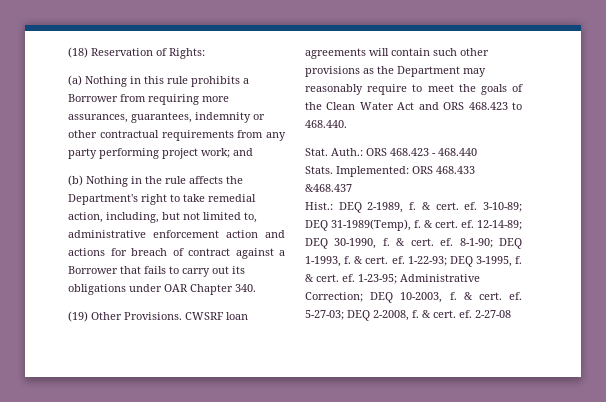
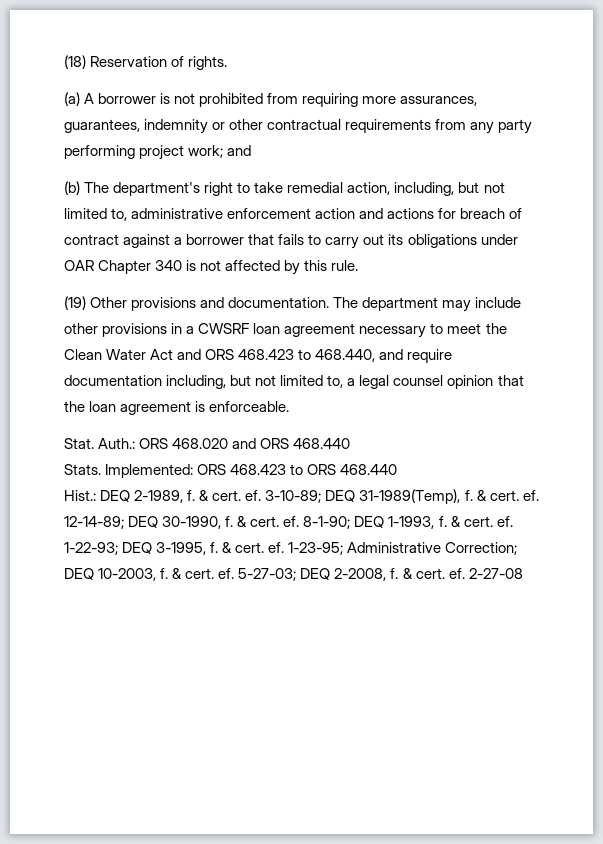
- (18) Reservation of Rights:
+ (18) Reservation of rights.
- (a) Nothing in this rule prohibits a Borrower from requiring more assurances, guarantees, indemnity or other contractual requirements from any party performing project work; and
+ (a) A borrower is not prohibited from requiring more assurances, guarantees, indemnity or other contractual requirements from any party performing project work; and
- (b) Nothing in the rule affects the Department's right to take remedial action, including, but not limited to, administrative enforcement action and actions for breach of contract against a Borrower that fails to carry out its obligations under OAR Chapter 340.
- (19) Other Provisions. CWSRF loan agreements will contain such other provisions as the Department may reasonably require to meet the goals of the Clean Water Act and ORS 468.423 to 468.440.
+ (b) The department's right to take remedial action, including, but not limited to, administrative enforcement action and actions for breach of contract against a borrower that fails to carry out its obligations under OAR Chapter 340 is not affected by this rule.
+ (19) Other provisions and documentation. The department may include other provisions in a CWSRF loan agreement necessary to meet the Clean Water Act and ORS 468.423 to 468.440, and require documentation including, but not limited to, a legal counsel opinion that the loan agreement is enforceable.
- Auth.: ORS 468.423 - 468.440
+ Auth.: ORS 468.020 and ORS 468.440
- Implemented: ORS 468.433 &468.437
+ Implemented: ORS 468.423 to ORS 468.440

